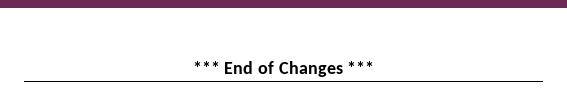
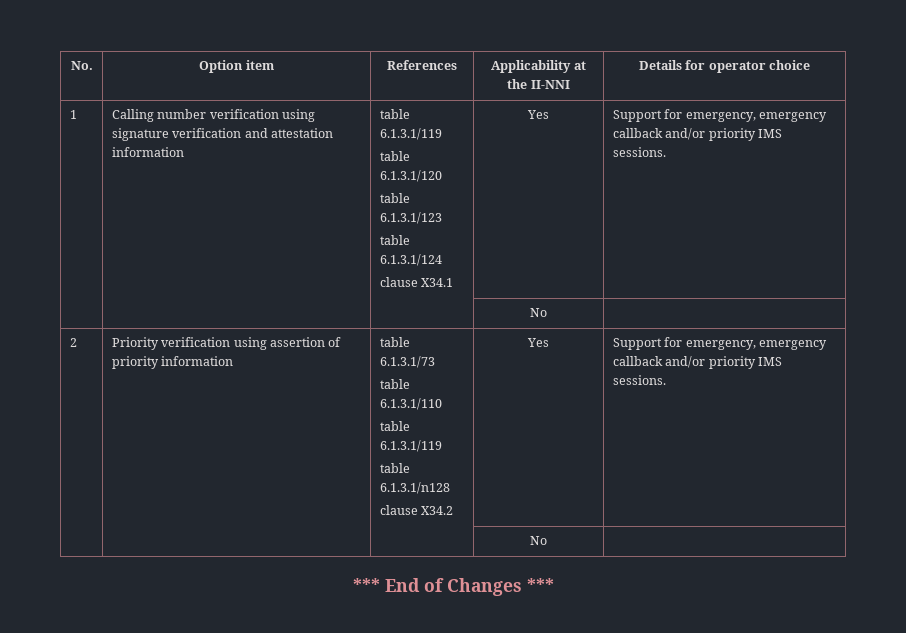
+ No. | Option item | References | Applicability at the II-NNI | Details for operator choice
+ 1 | Calling number verification using signature verification and attestation information | table 6.1.3.1/119
+ table 6.1.3.1/120
+ table 6.1.3.1/123
+ table 6.1.3.1/124
+ clause X34.1 | Yes | Support for emergency, emergency callback and/or priority IMS sessions.
+ | | | No |
+ 2 | Priority verification using assertion of priority information | table 6.1.3.1/73
+ table 6.1.3.1/110
+ table 6.1.3.1/119
+ table 6.1.3.1/n128
+ clause X34.2 | Yes | Support for emergency, emergency callback and/or priority IMS sessions.
+ | | | No |

